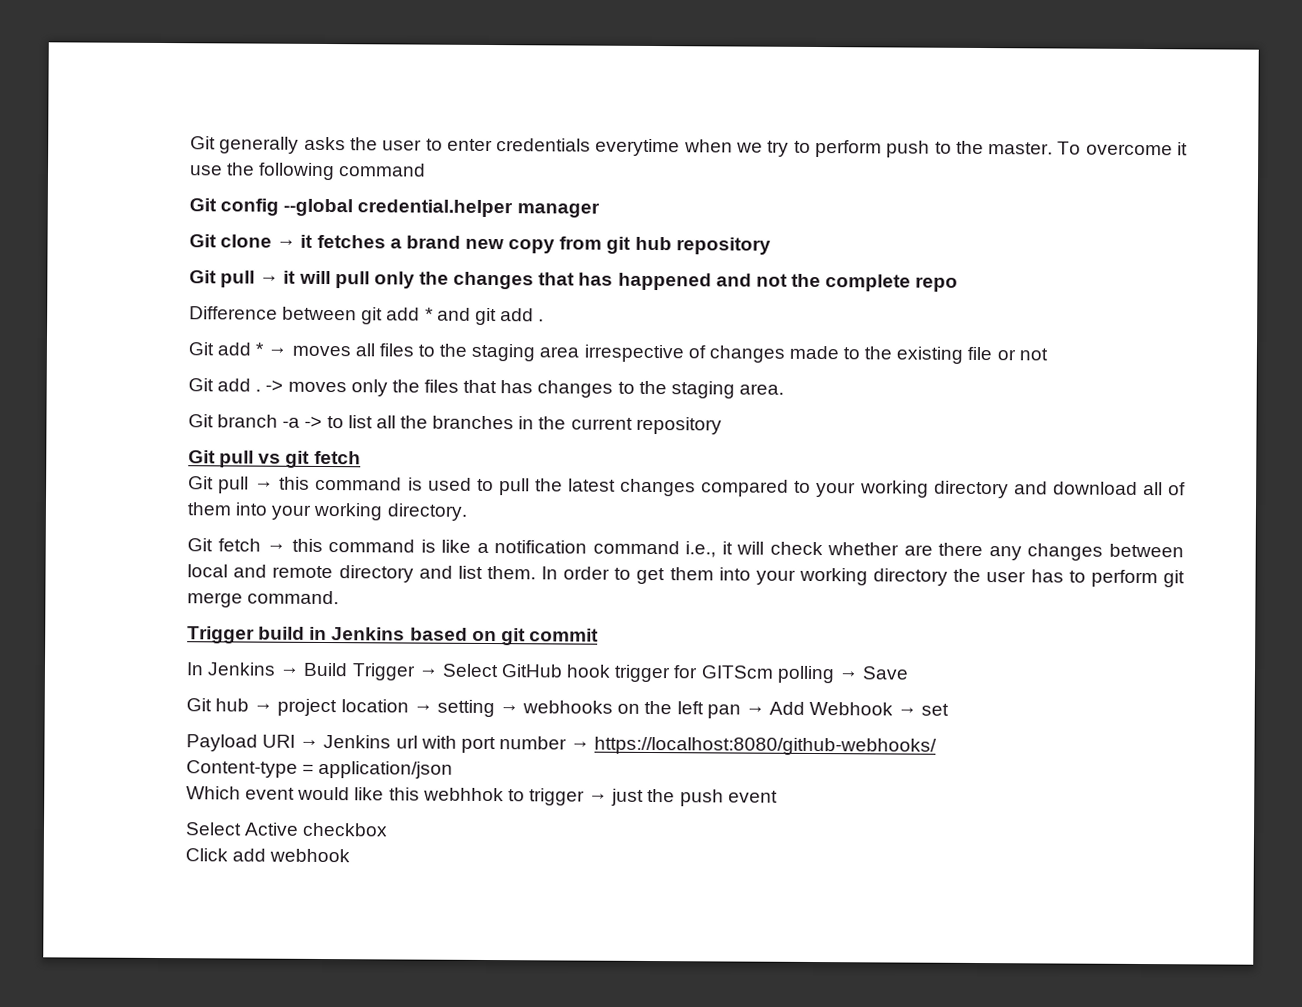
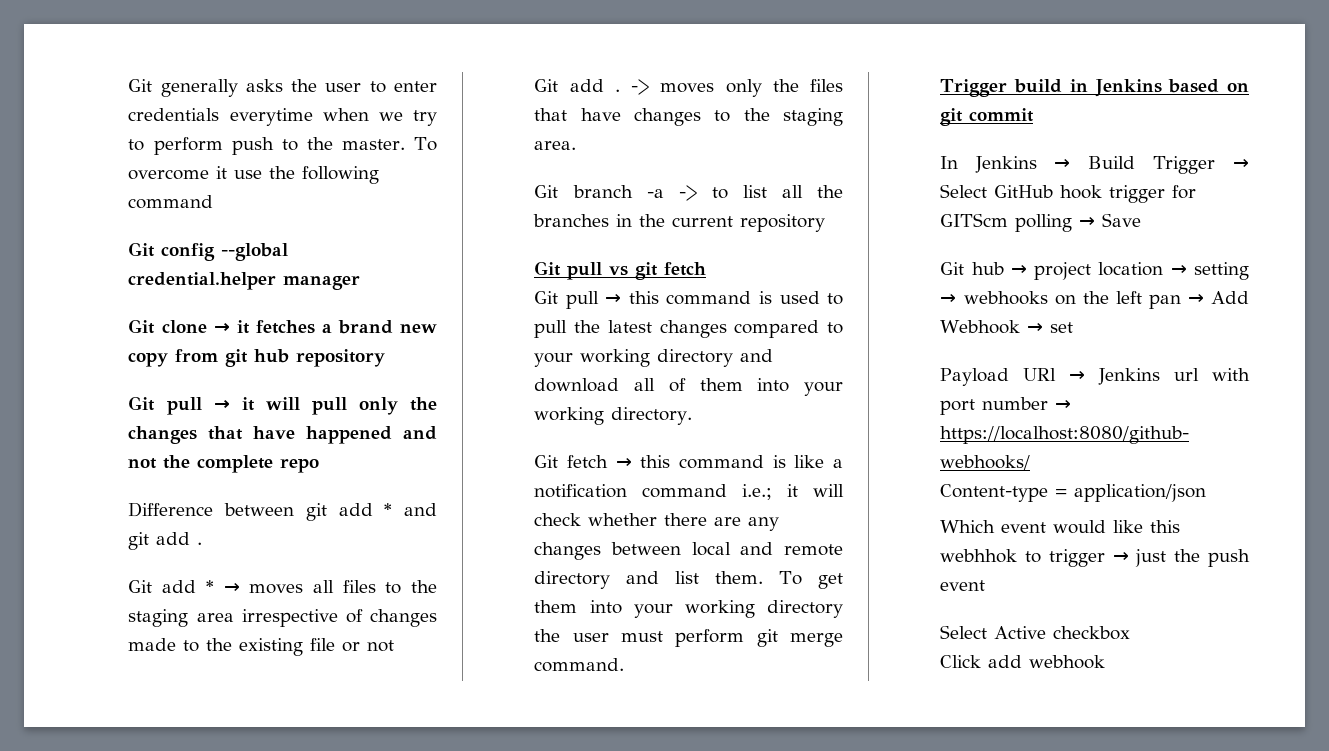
- Git pull → it will pull only the changes that has happened and not the complete repo
+ Git pull → it will pull only the changes that have happened and not the complete repo
- -> moves only the files that has changes to the staging area.
+ -> moves only the files that have changes to the staging area.
- Git fetch → this command is like a notification command i.e., it will check whether are there any changes between local and remote directory and list them.
+ Git fetch → this command is like a notification command i.e.; it will check whether there are any changes between local and remote directory and list them.
- In order to get them into your working directory the user has to perform git merge command.
+ To get them into your working directory the user must perform git merge command.

